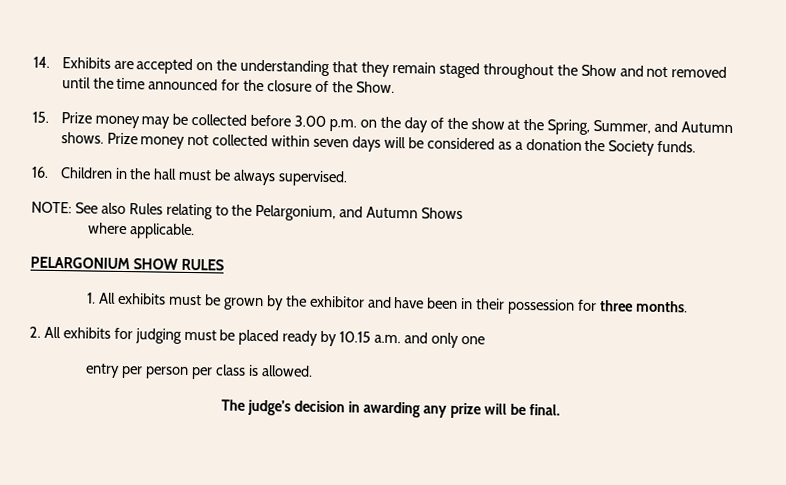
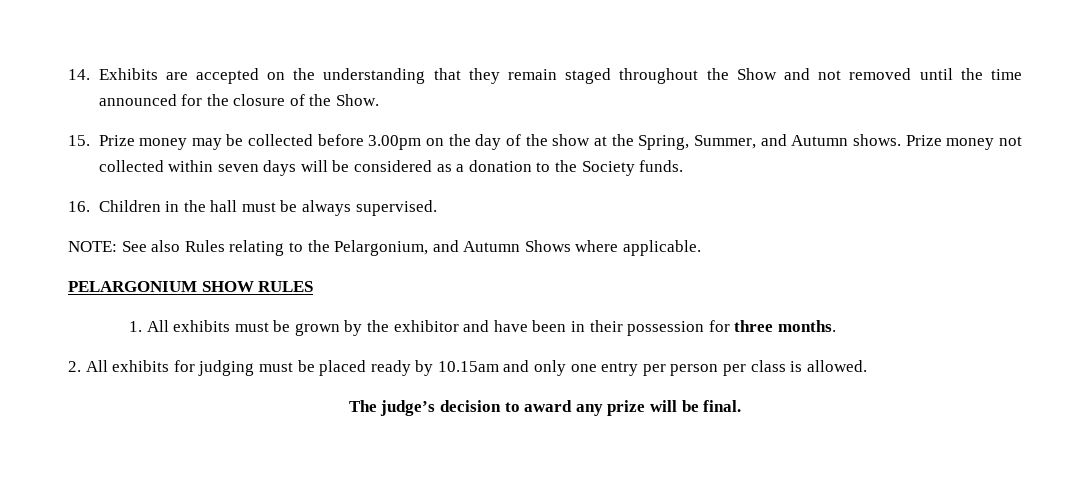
- 15. Prize money may be collected before 3.00 p.m. on the day of the show at the Spring, Summer, and Autumn shows.
+ 15. Prize money may be collected before 3.00pm on the day of the show at the Spring, Summer, and Autumn shows.
- Prize money not collected within seven days will be considered as a donation the Society funds.
+ Prize money not collected within seven days will be considered as a donation to the Society funds.
- NOTE: See also Rules relating to the Pelargonium, and Autumn Shows
- where applicable.
+ NOTE: See also Rules relating to the Pelargonium, and Autumn Shows where applicable.
- 2. All exhibits for judging must be placed ready by 10.15 a.m. and only one
- entry per person per class is allowed.
+ 2. All exhibits for judging must be placed ready by 10.15am and only one entry per person per class is allowed.
- The judge’s decision in awarding any prize will be final.
+ The judge’s decision to award any prize will be final.

